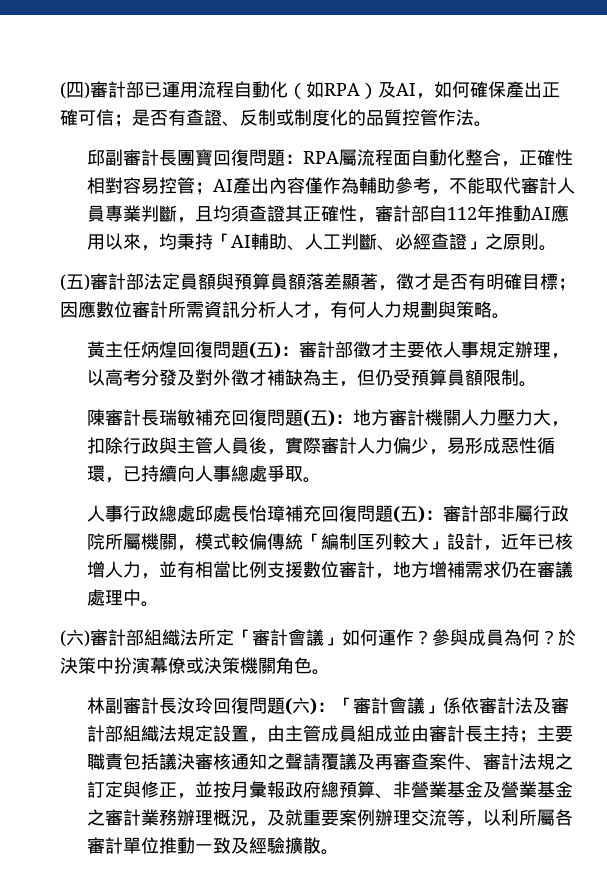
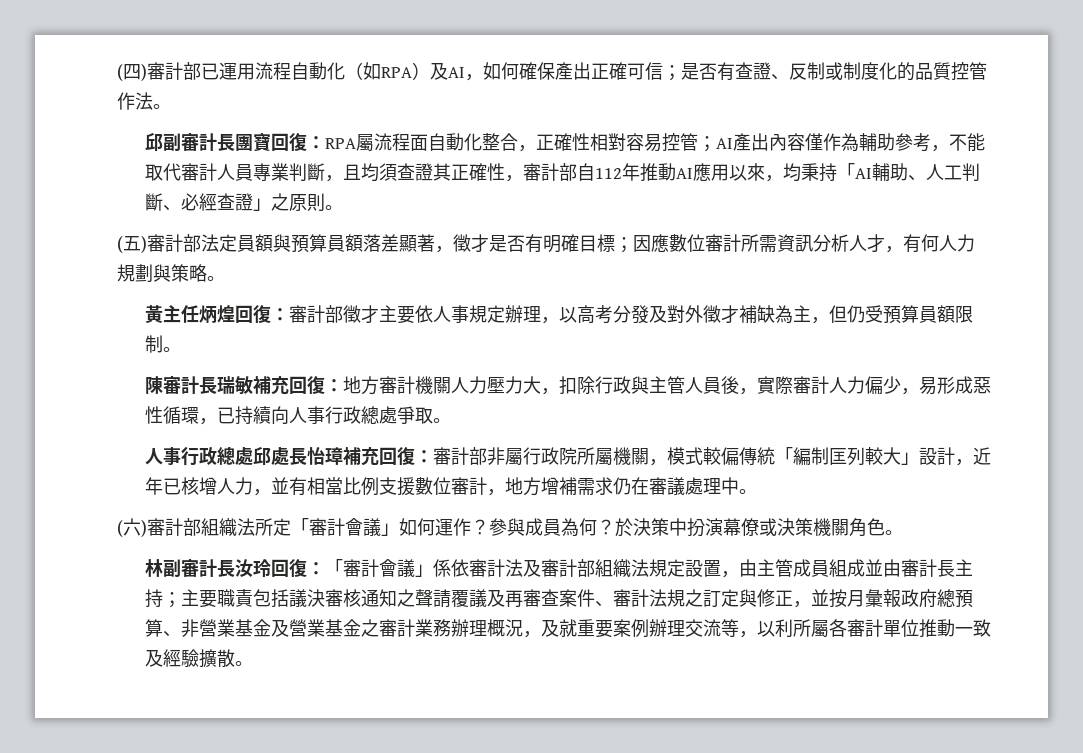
- 邱副審計長團寶回復問題：RPA屬流程面自動化整合，正確性相對容易控管；AI產出內容僅作為輔助參考，不能取代審計人員專業判斷，且均須查證其正確性，審計部自112年推動AI應用以來，均秉持「AI輔助、人工判斷、必經查證」之原則。
+ 邱副審計長團寶回復：RPA屬流程面自動化整合，正確性相對容易控管；AI產出內容僅作為輔助參考，不能取代審計人員專業判斷，且均須查證其正確性，審計部自112年推動AI應用以來，均秉持「AI輔助、人工判斷、必經查證」之原則。
- 黃主任炳煌回復問題(五)：審計部徵才主要依人事規定辦理，以高考分發及對外徵才補缺為主，但仍受預算員額限制。
+ 黃主任炳煌回復：審計部徵才主要依人事規定辦理，以高考分發及對外徵才補缺為主，但仍受預算員額限制。
- 陳審計長瑞敏補充回復問題(五)：地方審計機關人力壓力大，扣除行政與主管人員後，實際審計人力偏少，易形成惡性循環，已持續向人事總處爭取。
+ 陳審計長瑞敏補充回復：地方審計機關人力壓力大，扣除行政與主管人員後，實際審計人力偏少，易形成惡性循環，已持續向人事行政總處爭取。
- 人事行政總處邱處長怡璋補充回復問題(五)：審計部非屬行政院所屬機關，模式較偏傳統「編制匡列較大」設計，近年已核增人力，並有相當比例支援數位審計，地方增補需求仍在審議處理中。
+ 人事行政總處邱處長怡璋補充回復：審計部非屬行政院所屬機關，模式較偏傳統「編制匡列較大」設計，近年已核增人力，並有相當比例支援數位審計，地方增補需求仍在審議處理中。
- 林副審計長汝玲回復問題(六)：
+ 林副審計長汝玲回復：

